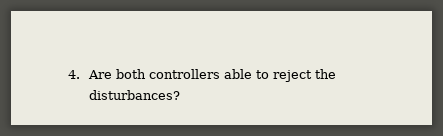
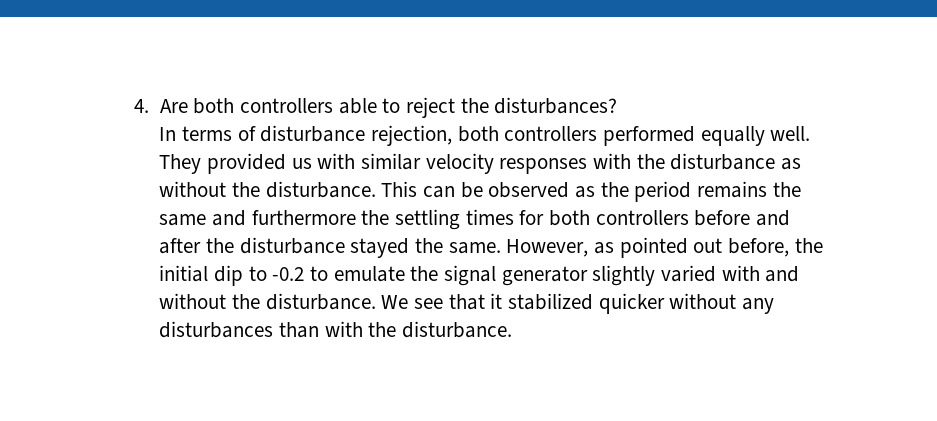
+ In terms of disturbance rejection, both controllers performed equally well. They provided us with similar velocity responses with the disturbance as without the disturbance. This can be observed as the period remains the same and furthermore the settling times for both controllers before and after the disturbance stayed the same. However, as pointed out before, the initial dip to -0.2 to emulate the signal generator slightly varied with and without the disturbance. We see that it stabilized quicker without any disturbances than with the disturbance.

